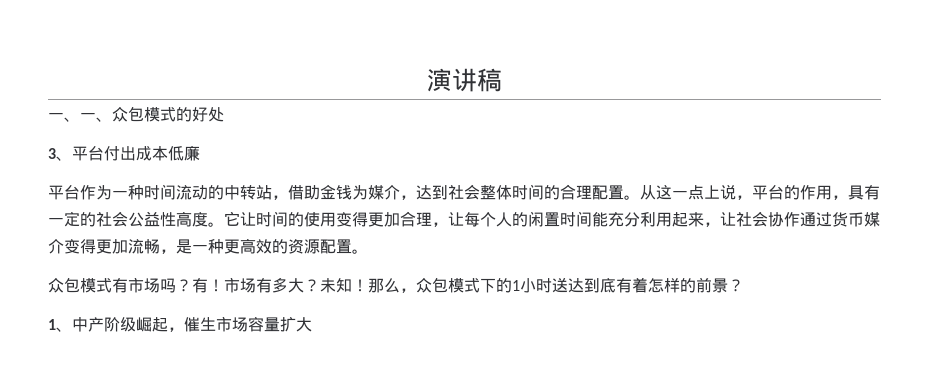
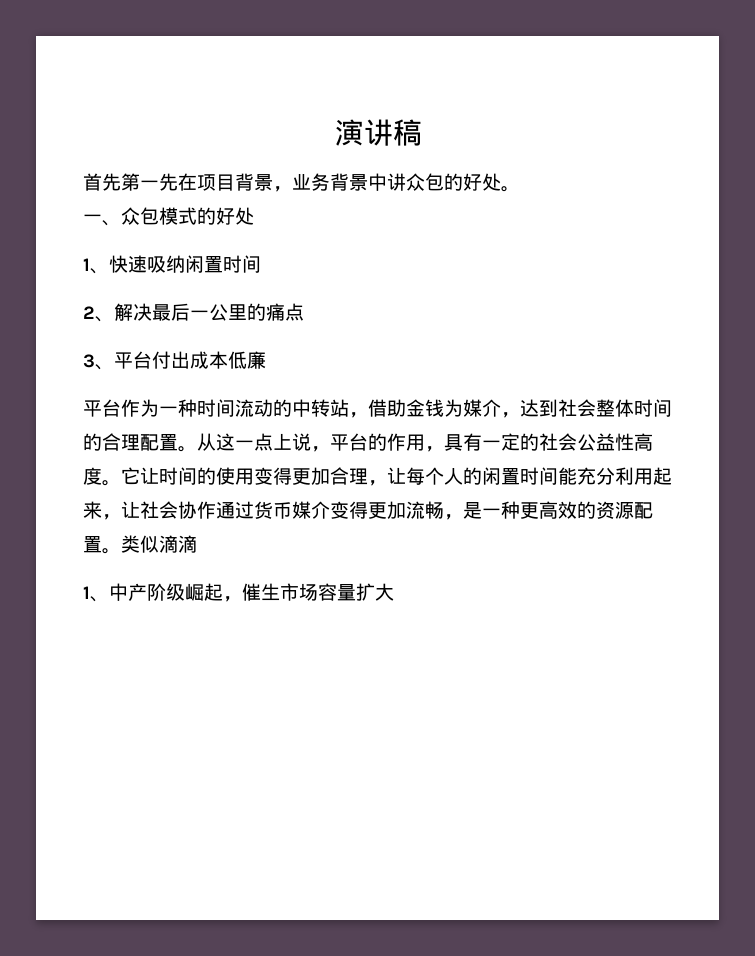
- 一、一、众包模式的好处
+ 首先第一先在项目背景，业务背景中讲众包的好处。
+ 一、众包模式的好处
+ 1、快速吸纳闲置时间
+ 2、解决最后一公里的痛点
- 它让时间的使用变得更加合理，让每个人的闲置时间能充分利用起来，让社会协作通过货币媒介变得更加流畅，是一种更高效的资源配置。
- 众包模式有市场吗？有！市场有多大？未知！那么，众包模式下的1小时送达到底有着怎样的前景？
+ 它让时间的使用变得更加合理，让每个人的闲置时间能充分利用起来，让社会协作通过货币媒介变得更加流畅，是一种更高效的资源配置。类似滴滴

